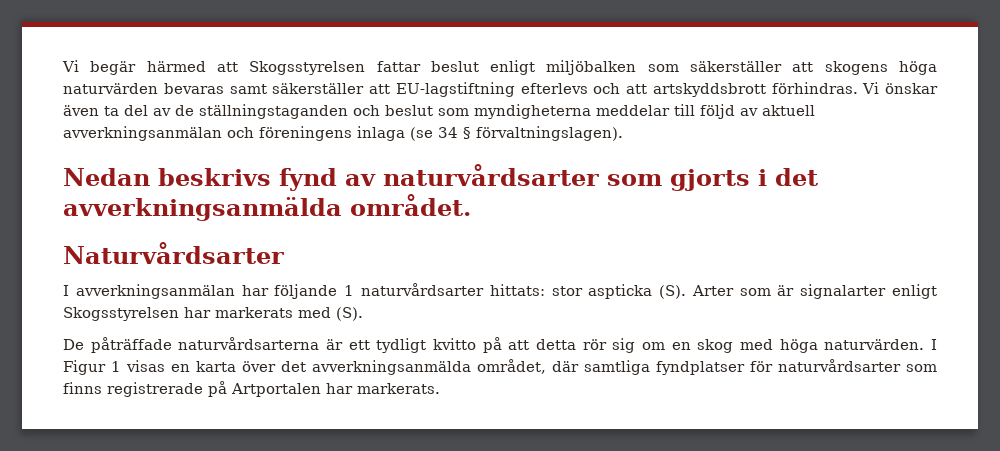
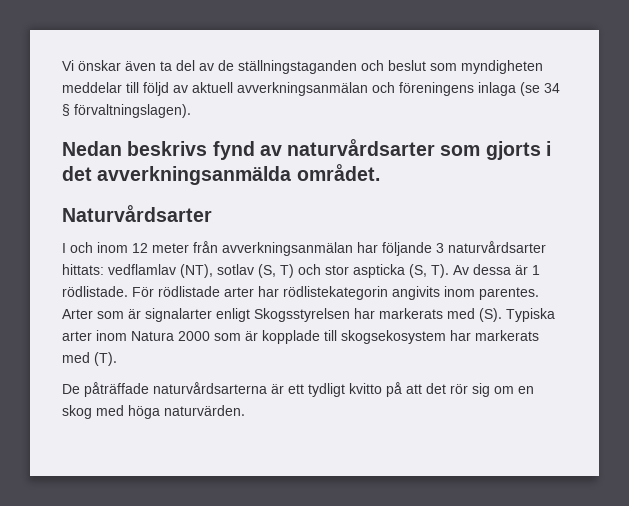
- Vi begär härmed att Skogsstyrelsen fattar beslut enligt miljöbalken som säkerställer att skogens höga naturvärden bevaras samt säkerställer att EU-lagstiftning efterlevs och att artskyddsbrott förhindras. Vi önskar även ta del av de ställningstaganden och beslut som myndigheterna meddelar till följd av aktuell avverkningsanmälan och föreningens inlaga (se 34 § förvaltningslagen).
+ Vi önskar även ta del av de ställningstaganden och beslut som myndigheten meddelar till följd av aktuell avverkningsanmälan och föreningens inlaga (se 34 § förvaltningslagen).
- I avverkningsanmälan har följande 1 naturvårdsarter hittats: stor aspticka (S). Arter som är signalarter enligt Skogsstyrelsen har markerats med (S).
+ I och inom 12 meter från avverkningsanmälan har följande 3 naturvårdsarter hittats: vedflamlav (NT), sotlav (S, T) och stor aspticka (S, T). Av dessa är 1 rödlistade. För rödlistade arter har rödlistekategorin angivits inom parentes. Arter som är signalarter enligt Skogsstyrelsen har markerats med (S). Typiska arter inom Natura 2000 som är kopplade till skogsekosystem har markerats med (T).
- De påträffade naturvårdsarterna är ett tydligt kvitto på att detta rör sig om en skog med höga naturvärden. I Figur 1 visas en karta över det avverkningsanmälda området, där samtliga fyndplatser för naturvårdsarter som finns registrerade på Artportalen har markerats.
+ De påträffade naturvårdsarterna är ett tydligt kvitto på att det rör sig om en skog med höga naturvärden.

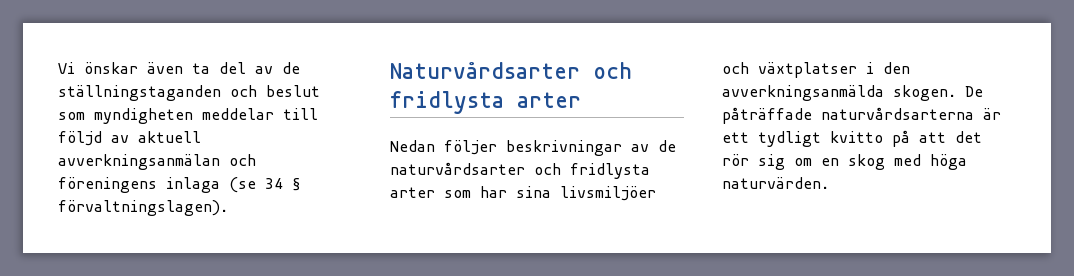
- Nedan beskrivs fynd av naturvårdsarter som gjorts i det avverkningsanmälda området.
- Naturvårdsarter
- I och inom 12 meter från avverkningsanmälan har följande 3 naturvårdsarter hittats: vedflamlav (NT), sotlav (S, T) och stor aspticka (S, T). Av dessa är 1 rödlistade. För rödlistade arter har rödlistekategorin angivits inom parentes. Arter som är signalarter enligt Skogsstyrelsen har markerats med (S). Typiska arter inom Natura 2000 som är kopplade till skogsekosystem har markerats med (T).
- De påträffade naturvårdsarterna är ett tydligt kvitto på att det rör sig om en skog med höga naturvärden.
+ Naturvårdsarter och fridlysta arter
+ Nedan följer beskrivningar av de naturvårdsarter och fridlysta arter som har sina livsmiljöer och växtplatser i den avverkningsanmälda skogen. De påträffade naturvårdsarterna är ett tydligt kvitto på att det rör sig om en skog med höga naturvärden.

